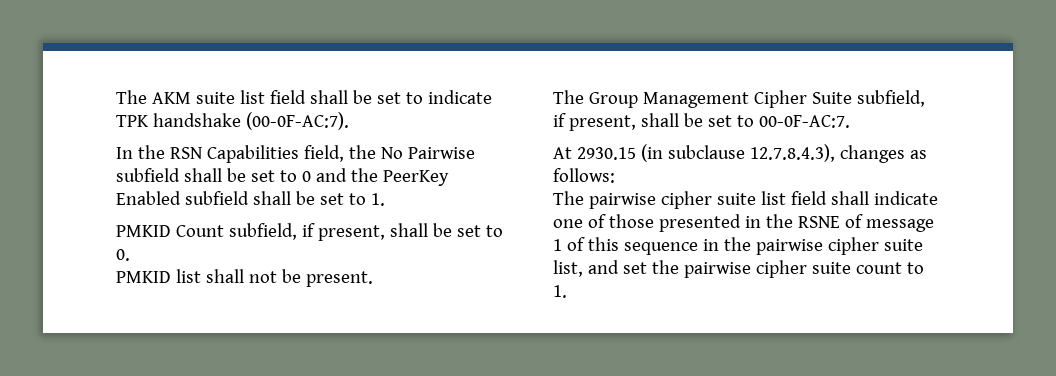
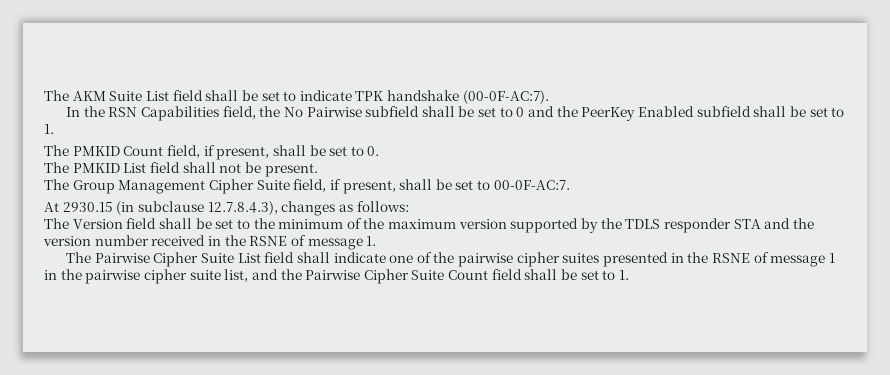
- The AKM suite list field shall be set to indicate TPK handshake (00-0F-AC:7).
+ The AKM Suite List field shall be set to indicate TPK handshake (00-0F-AC:7).
- PMKID Count subfield, if present, shall be set to 0.
+ The PMKID Count field, if present, shall be set to 0.
- PMKID list shall not be present.
+ The PMKID List field shall not be present.
- The Group Management Cipher Suite subfield, if present, shall be set to 00-0F-AC:7.
+ The Group Management Cipher Suite field, if present, shall be set to 00-0F-AC:7.
- The pairwise cipher suite list field shall indicate one of those presented in the RSNE of message 1 of this sequence in the pairwise cipher suite list, and set the pairwise cipher suite count to 1.
+ The Version field shall be set to the minimum of the maximum version supported by the TDLS responder STA and the version number received in the RSNE of message 1.
+ The Pairwise Cipher Suite List field shall indicate one of the pairwise cipher suites presented in the RSNE of message 1 in the pairwise cipher suite list, and the Pairwise Cipher Suite Count field shall be set to 1.

